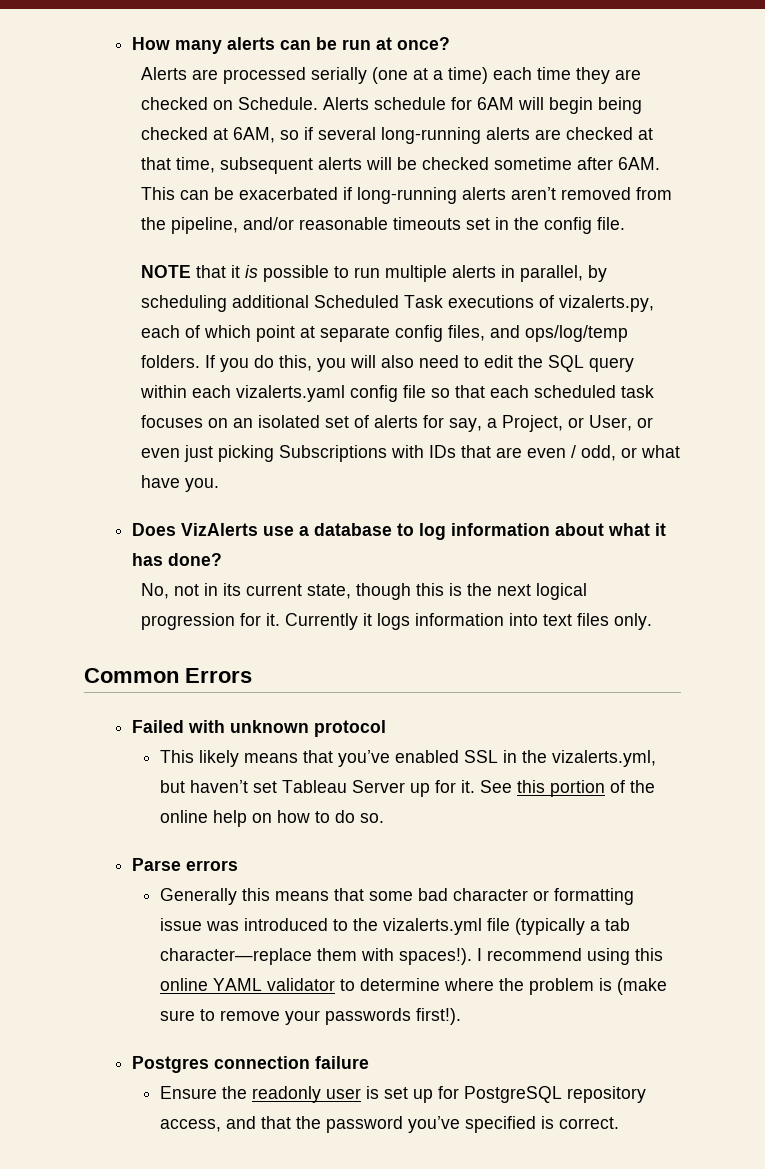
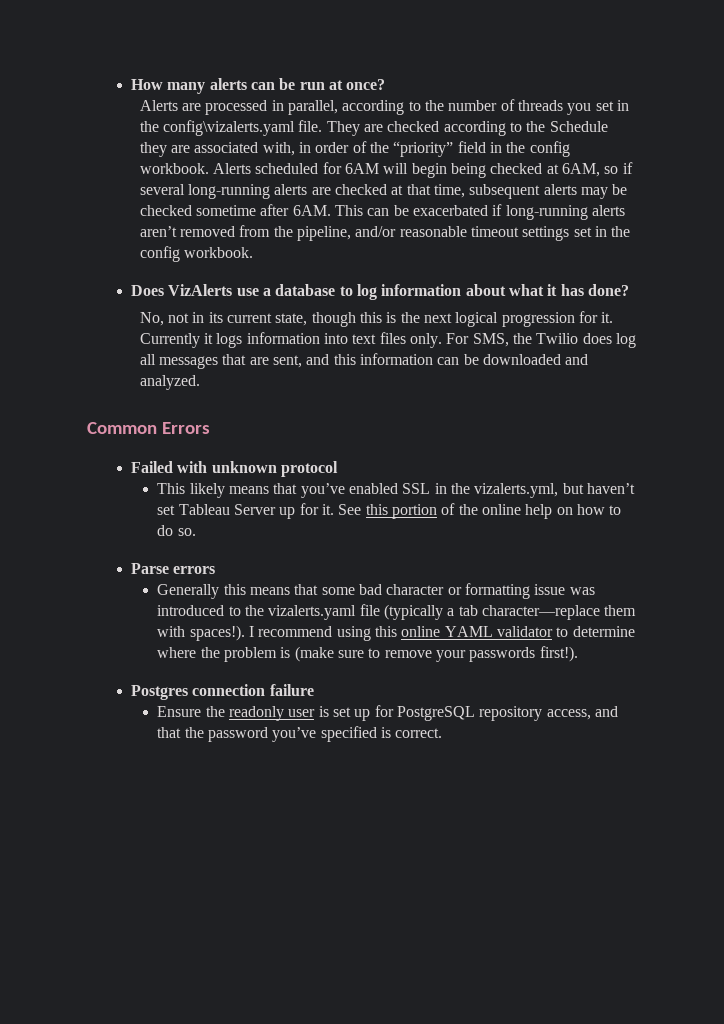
- Alerts are processed serially (one at a time) each time they are checked on Schedule. Alerts schedule for 6AM will begin being checked at 6AM, so if several long-running alerts are checked at that time, subsequent alerts will be checked sometime after 6AM.
+ Alerts are processed in parallel, according to the number of threads you set in the config\vizalerts.yaml file. They are checked according to the Schedule they are associated with, in order of the “priority” field in the config workbook. Alerts scheduled for 6AM will begin being checked at 6AM, so if several long-running alerts are checked at that time, subsequent alerts may be checked sometime after 6AM.
- This can be exacerbated if long-running alerts aren’t removed from the pipeline, and/or reasonable timeouts set in the config file.
- NOTE that it is possible to run multiple alerts in parallel, by scheduling additional Scheduled Task executions of vizalerts.py, each of which point at separate config files, and ops/log/temp folders. If you do this, you will also need to edit the SQL query within each vizalerts.yaml config file so that each scheduled task focuses on an isolated set of alerts for say, a Project, or User, or even just picking Subscriptions with IDs that are even / odd, or what have you.
+ This can be exacerbated if long-running alerts aren’t removed from the pipeline, and/or reasonable timeout settings set in the config workbook.
+ For SMS, the Twilio does log all messages that are sent, and this information can be downloaded and analyzed.
- Generally this means that some bad character or formatting issue was introduced to the vizalerts.yml file (typically a tab character—replace them with spaces!).
+ Generally this means that some bad character or formatting issue was introduced to the vizalerts.yaml file (typically a tab character—replace them with spaces!).

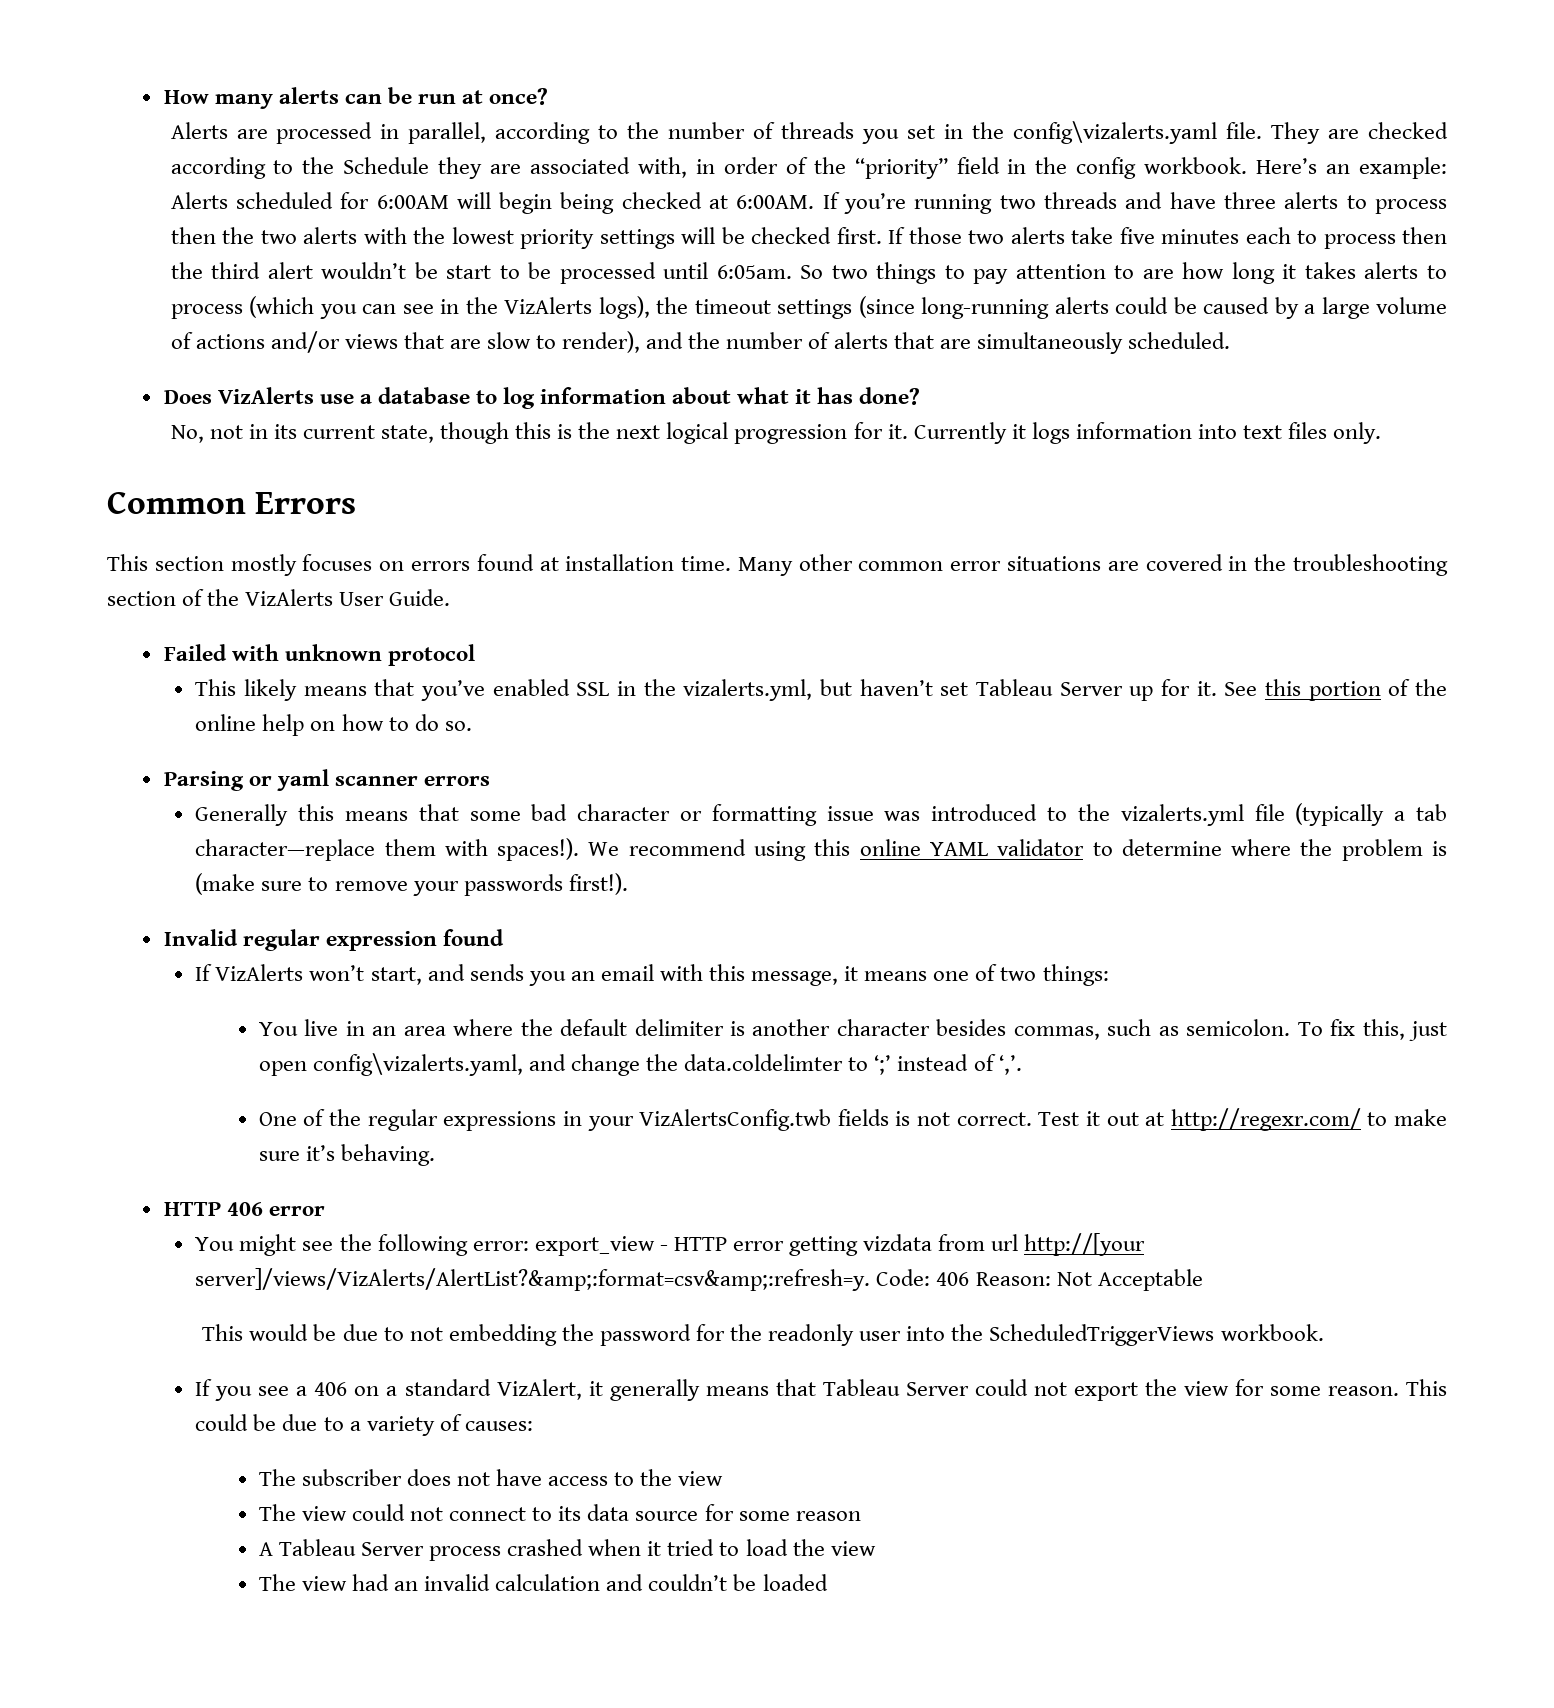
- Alerts scheduled for 6AM will begin being checked at 6AM, so if several long-running alerts are checked at that time, subsequent alerts may be checked sometime after 6AM. This can be exacerbated if long-running alerts aren’t removed from the pipeline, and/or reasonable timeout settings set in the config workbook.
+ Here’s an example: Alerts scheduled for 6:00AM will begin being checked at 6:00AM. If you’re running two threads and have three alerts to process then the two alerts with the lowest priority settings will be checked first. If those two alerts take five minutes each to process then the third alert wouldn’t be start to be processed until 6:05am. So two things to pay attention to are how long it takes alerts to process (which you can see in the VizAlerts logs), the timeout settings (since long-running alerts could be caused by a large volume of actions and/or views that are slow to render), and the number of alerts that are simultaneously scheduled.
- Currently it logs information into text files only. For SMS, the Twilio does log all messages that are sent, and this information can be downloaded and analyzed.
+ Currently it logs information into text files only.
  Common Errors
+ This section mostly focuses on errors found at installation time. Many other common error situations are covered in the troubleshooting section of the VizAlerts User Guide.
- Parse errors
+ Parsing or yaml scanner errors
- Generally this means that some bad character or formatting issue was introduced to the vizalerts.yaml file (typically a tab character—replace them with spaces!).
+ Generally this means that some bad character or formatting issue was introduced to the vizalerts.yml file (typically a tab character—replace them with spaces!).
- I recommend using this online YAML validator to determine where the problem is (make sure to remove your passwords first!).
+ We recommend using this online YAML validator to determine where the problem is (make sure to remove your passwords first!).
- Postgres connection failure
- Ensure the readonly user is set up for PostgreSQL repository access, and that the password you’ve specified is correct.
+ Invalid regular expression found
+ If VizAlerts won’t start, and sends you an email with this message, it means one of two things:
+ You live in an area where the default delimiter is another character besides commas, such as semicolon. To fix this, just open config\vizalerts.yaml, and change the data.coldelimter to ‘;’ instead of ‘,’.
+ One of the regular expressions in your VizAlertsConfig.twb fields is not correct. Test it out at http://regexr.com/ to make sure it’s behaving.
+ HTTP 406 error
+ You might see the following error: export_view - HTTP error getting vizdata from url http://[your server]/views/VizAlerts/AlertList?&amp;:format=csv&amp;:refresh=y. Code: 406 Reason: Not Acceptable
+ This would be due to not embedding the password for the readonly user into the ScheduledTriggerViews workbook.
+ If you see a 406 on a standard VizAlert, it generally means that Tableau Server could not export the view for some reason. This could be due to a variety of causes:
+ The subscriber does not have access to the view
+ The view could not connect to its data source for some reason
+ A Tableau Server process crashed when it tried to load the view
+ The view had an invalid calculation and couldn’t be loaded

